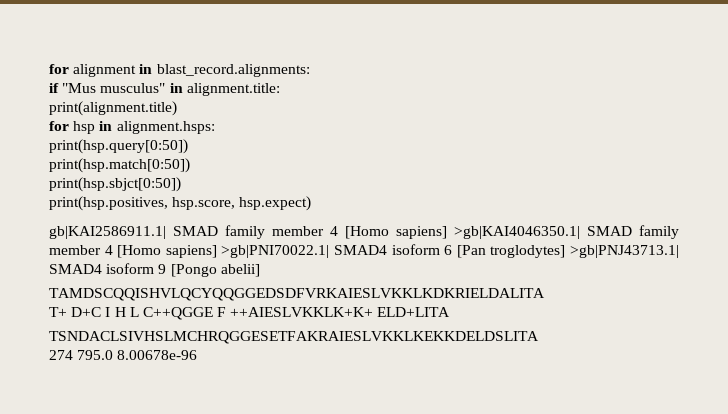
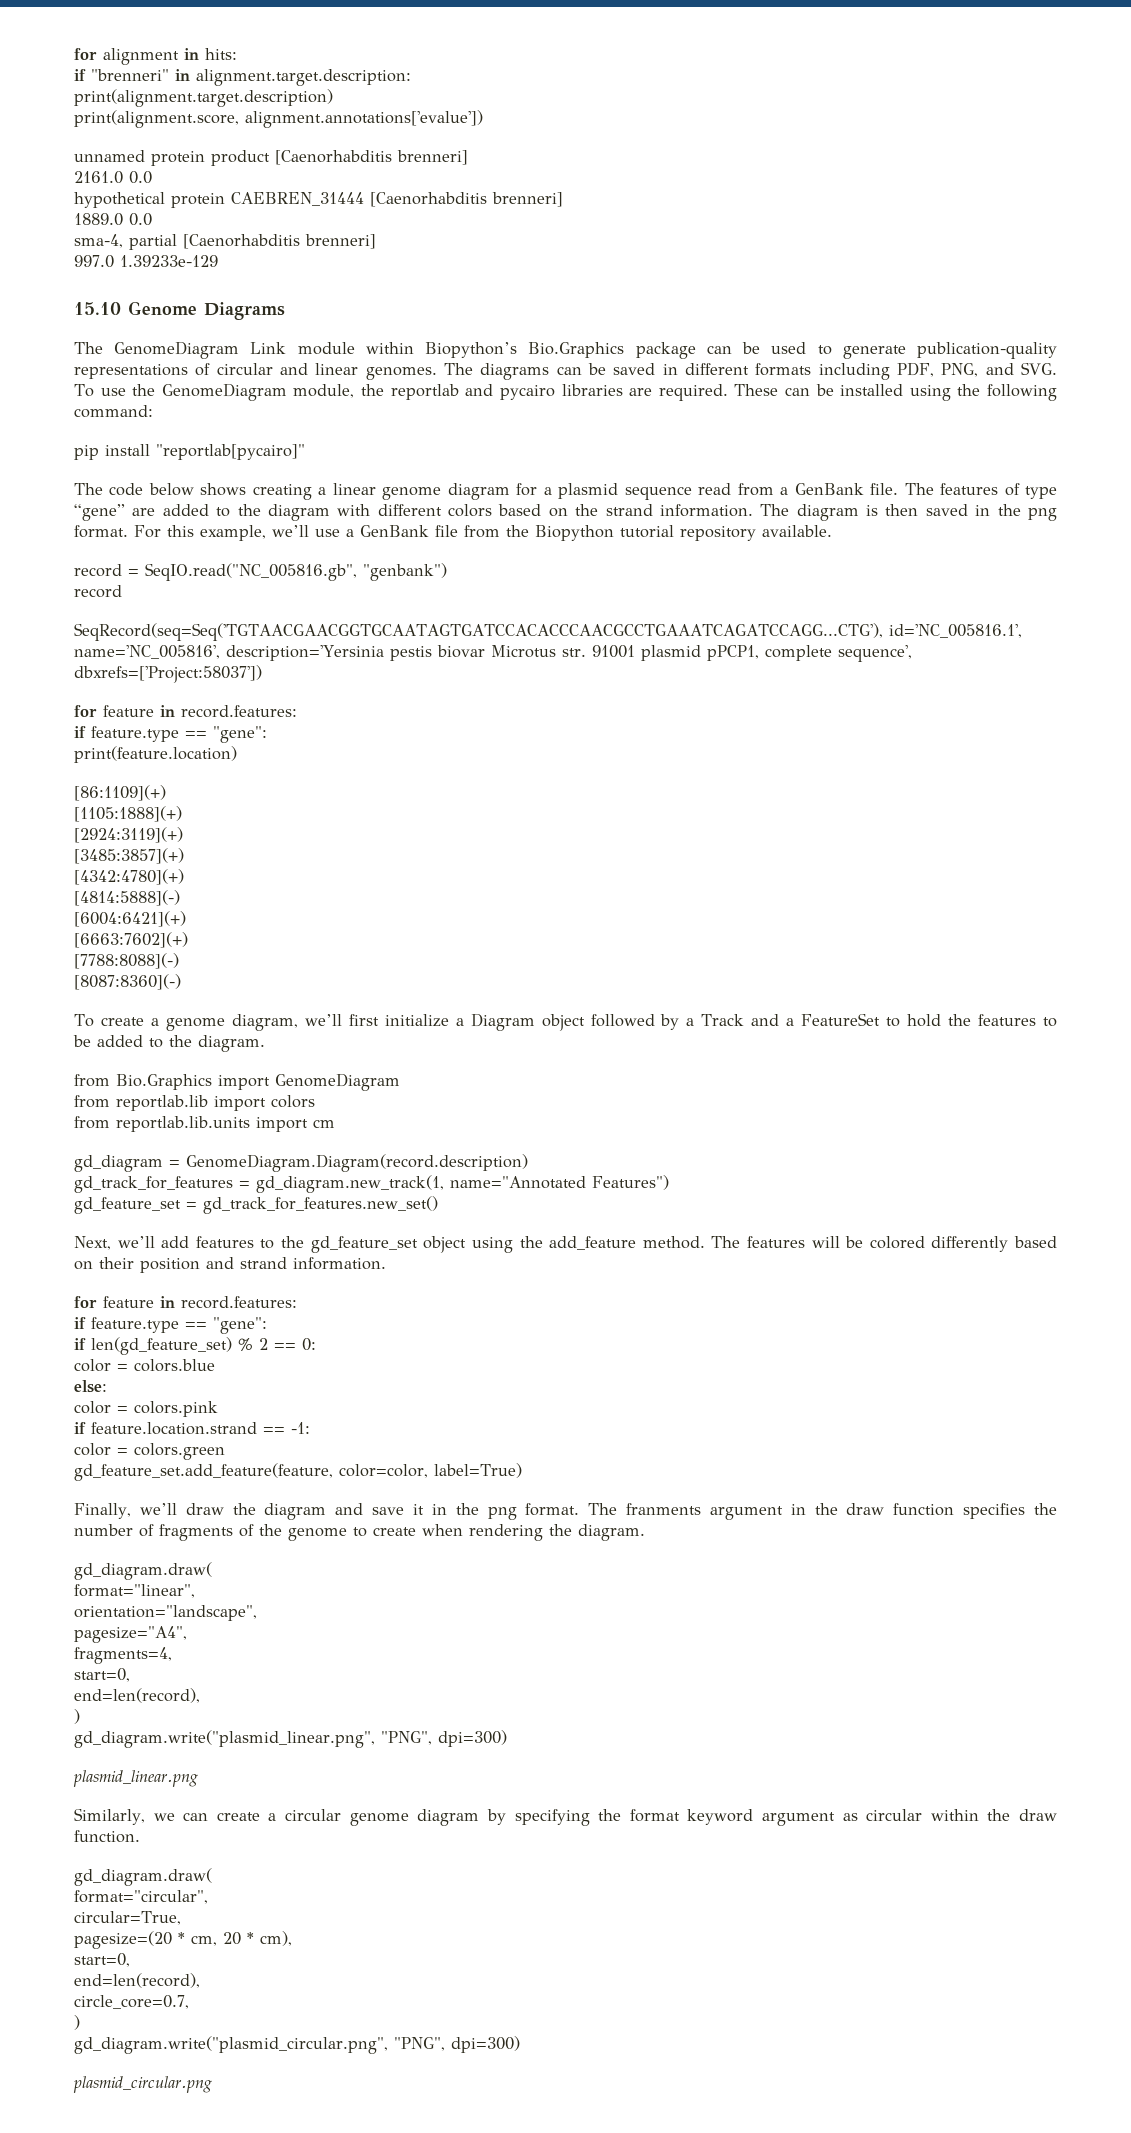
- for alignment in blast_record.alignments:
- if "Mus musculus" in alignment.title:
- print(alignment.title)
- for hsp in alignment.hsps:
- print(hsp.query[0:50])
- print(hsp.match[0:50])
- print(hsp.sbjct[0:50])
- print(hsp.positives, hsp.score, hsp.expect)
- gb|KAI2586911.1| SMAD family member 4 [Homo sapiens] >gb|KAI4046350.1| SMAD family member 4 [Homo sapiens] >gb|PNI70022.1| SMAD4 isoform 6 [Pan troglodytes] >gb|PNJ43713.1| SMAD4 isoform 9 [Pongo abelii]
- TAMDSCQQISHVLQCYQQGGEDSDFVRKAIESLVKKLKDKRIELDALITA
- T+ D+C I H L C++QGGE F ++AIESLVKKLK+K+ ELD+LITA
- TSNDACLSIVHSLMCHRQGGESETFAKRAIESLVKKLKEKKDELDSLITA
- 274 795.0 8.00678e-96
+ for alignment in hits:
+ if "brenneri" in alignment.target.description:
+ print(alignment.target.description)
+ print(alignment.score, alignment.annotations['evalue'])
+ unnamed protein product [Caenorhabditis brenneri]
+ 2161.0 0.0
+ hypothetical protein CAEBREN_31444 [Caenorhabditis brenneri]
+ 1889.0 0.0
+ sma-4, partial [Caenorhabditis brenneri]
+ 997.0 1.39233e-129
+ 15.10 Genome Diagrams
+ The GenomeDiagram Link module within Biopython’s Bio.Graphics package can be used to generate publication-quality representations of circular and linear genomes. The diagrams can be saved in different formats including PDF, PNG, and SVG. To use the GenomeDiagram module, the reportlab and pycairo libraries are required. These can be installed using the following command:
+ pip install "reportlab[pycairo]"
+ The code below shows creating a linear genome diagram for a plasmid sequence read from a GenBank file. The features of type “gene” are added to the diagram with different colors based on the strand information. The diagram is then saved in the png format. For this example, we’ll use a GenBank file from the Biopython tutorial repository available.
+ record = SeqIO.read("NC_005816.gb", "genbank")
+ record
+ SeqRecord(seq=Seq('TGTAACGAACGGTGCAATAGTGATCCACACCCAACGCCTGAAATCAGATCCAGG...CTG'), id='NC_005816.1', name='NC_005816', description='Yersinia pestis biovar Microtus str. 91001 plasmid pPCP1, complete sequence', dbxrefs=['Project:58037'])
+ for feature in record.features:
+ if feature.type == "gene":
+ print(feature.location)
+ [86:1109](+)
+ [1105:1888](+)
+ [2924:3119](+)
+ [3485:3857](+)
+ [4342:4780](+)
+ [4814:5888](-)
+ [6004:6421](+)
+ [6663:7602](+)
+ [7788:8088](-)
+ [8087:8360](-)
+ To create a genome diagram, we’ll first initialize a Diagram object followed by a Track and a FeatureSet to hold the features to be added to the diagram.
+ from Bio.Graphics import GenomeDiagram
+ from reportlab.lib import colors
+ from reportlab.lib.units import cm
+ gd_diagram = GenomeDiagram.Diagram(record.description)
+ gd_track_for_features = gd_diagram.new_track(1, name="Annotated Features")
+ gd_feature_set = gd_track_for_features.new_set()
+ Next, we’ll add features to the gd_feature_set object using the add_feature method. The features will be colored differently based on their position and strand information.
+ for feature in record.features:
+ if feature.type == "gene":
+ if len(gd_feature_set) % 2 == 0:
+ color = colors.blue
+ else:
+ color = colors.pink
+ if feature.location.strand == -1:
+ color = colors.green
+ gd_feature_set.add_feature(feature, color=color, label=True)
+ Finally, we’ll draw the diagram and save it in the png format. The franments argument in the draw function specifies the number of fragments of the genome to create when rendering the diagram.
+ gd_diagram.draw(
+ format="linear",
+ orientation="landscape",
+ pagesize="A4",
+ fragments=4,
+ start=0,
+ end=len(record),
+ )
+ gd_diagram.write("plasmid_linear.png", "PNG", dpi=300)
+ plasmid_linear.png
+ Similarly, we can create a circular genome diagram by specifying the format keyword argument as circular within the draw function.
+ gd_diagram.draw(
+ format="circular",
+ circular=True,
+ pagesize=(20 * cm, 20 * cm),
+ start=0,
+ end=len(record),
+ circle_core=0.7,
+ )
+ gd_diagram.write("plasmid_circular.png", "PNG", dpi=300)
+ plasmid_circular.png

